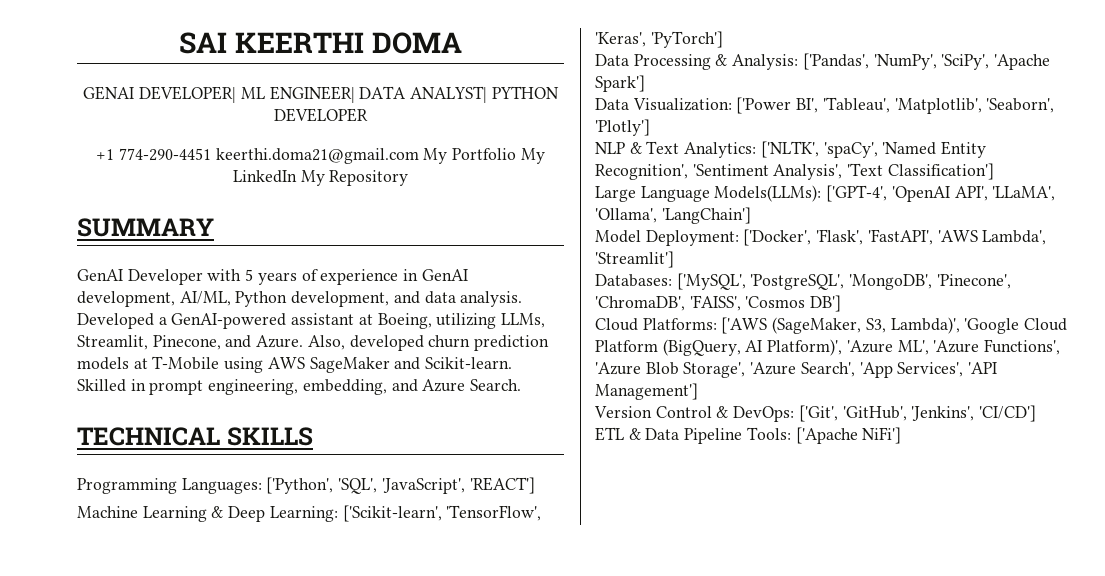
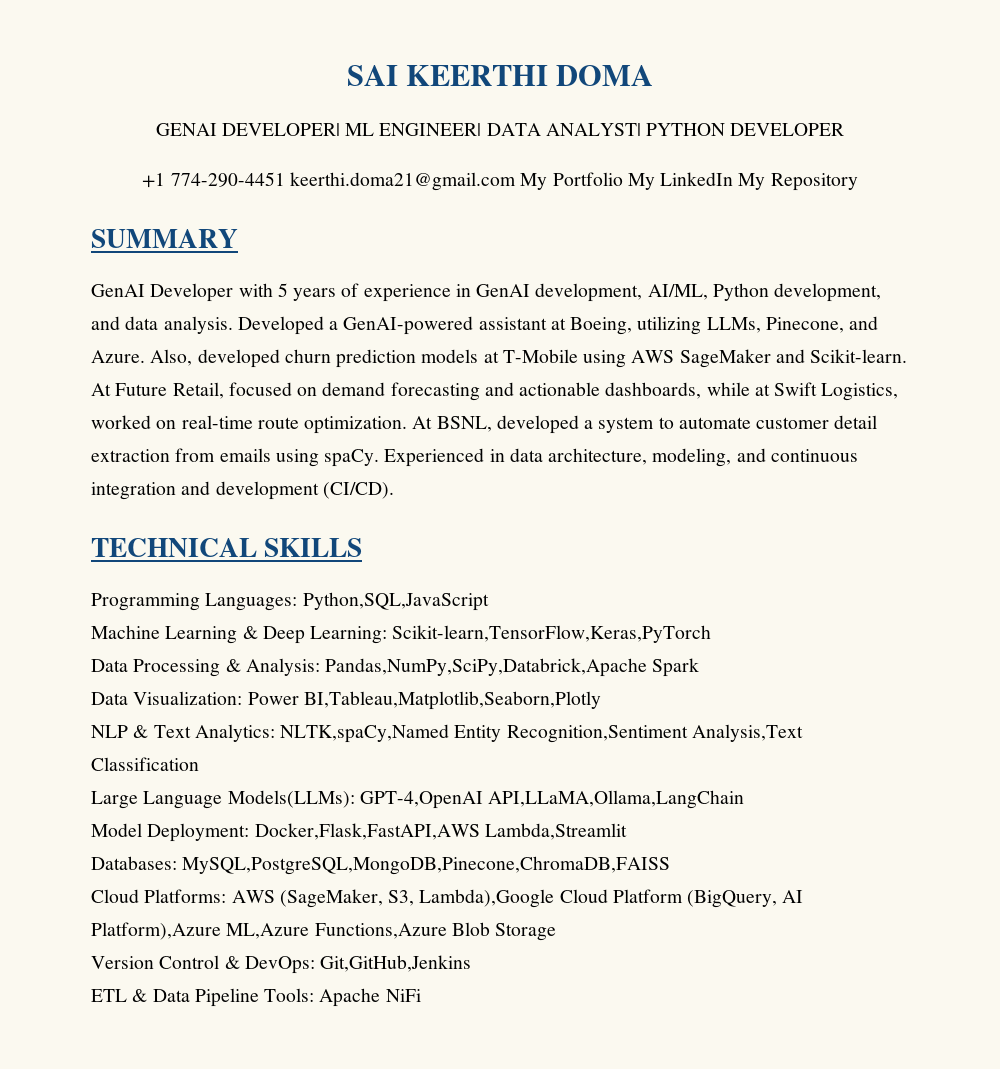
- Developed a GenAI-powered assistant at Boeing, utilizing LLMs, Streamlit, Pinecone, and Azure.
+ Developed a GenAI-powered assistant at Boeing, utilizing LLMs, Pinecone, and Azure.
- Skilled in prompt engineering, embedding, and Azure Search.
+ At Future Retail, focused on demand forecasting and actionable dashboards, while at Swift Logistics, worked on real-time route optimization. At BSNL, developed a system to automate customer detail extraction from emails using spaCy. Experienced in data architecture, modeling, and continuous integration and development (CI/CD).
- Programming Languages: ['Python', 'SQL', 'JavaScript', 'REACT']
+ Programming Languages: Python,SQL,JavaScript
- Machine Learning & Deep Learning: ['Scikit-learn', 'TensorFlow', 'Keras', 'PyTorch']
+ Machine Learning & Deep Learning: Scikit-learn,TensorFlow,Keras,PyTorch
- Data Processing & Analysis: ['Pandas', 'NumPy', 'SciPy', 'Apache Spark']
- Data Visualization: ['Power BI', 'Tableau', 'Matplotlib', 'Seaborn', 'Plotly']
- NLP & Text Analytics: ['NLTK', 'spaCy', 'Named Entity Recognition', 'Sentiment Analysis', 'Text Classification']
- Large Language Models(LLMs): ['GPT-4', 'OpenAI API', 'LLaMA', 'Ollama', 'LangChain']
- Model Deployment: ['Docker', 'Flask', 'FastAPI', 'AWS Lambda', 'Streamlit']
- Databases: ['MySQL', 'PostgreSQL', 'MongoDB', 'Pinecone', 'ChromaDB', 'FAISS', 'Cosmos DB']
+ Data Processing & Analysis: Pandas,NumPy,SciPy,Databrick,Apache Spark
+ Data Visualization: Power BI,Tableau,Matplotlib,Seaborn,Plotly
+ NLP & Text Analytics: NLTK,spaCy,Named Entity Recognition,Sentiment Analysis,Text Classification
+ Large Language Models(LLMs): GPT-4,OpenAI API,LLaMA,Ollama,LangChain
+ Model Deployment: Docker,Flask,FastAPI,AWS Lambda,Streamlit
+ Databases: MySQL,PostgreSQL,MongoDB,Pinecone,ChromaDB,FAISS
- Cloud Platforms: ['AWS (SageMaker, S3, Lambda)', 'Google Cloud Platform (BigQuery, AI Platform)', 'Azure ML', 'Azure Functions', 'Azure Blob Storage', 'Azure Search', 'App Services', 'API Management']
+ Cloud Platforms: AWS (SageMaker, S3, Lambda),Google Cloud Platform (BigQuery, AI Platform),Azure ML,Azure Functions,Azure Blob Storage
- Version Control & DevOps: ['Git', 'GitHub', 'Jenkins', 'CI/CD']
+ Version Control & DevOps: Git,GitHub,Jenkins
- ETL & Data Pipeline Tools: ['Apache NiFi']
+ ETL & Data Pipeline Tools: Apache NiFi

